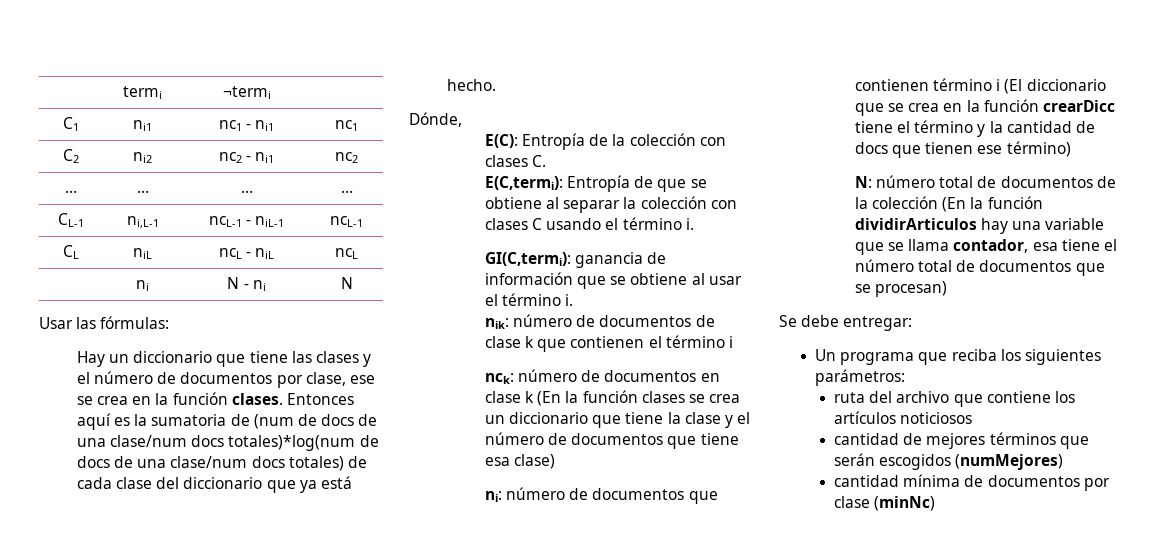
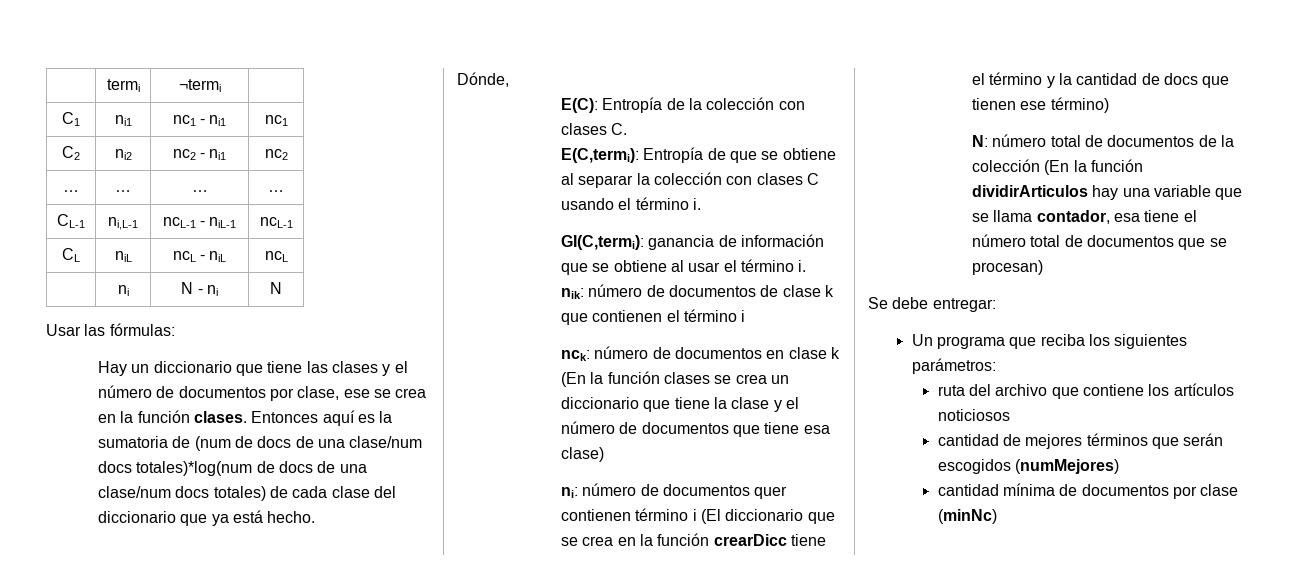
- ni: número de documentos que contienen término i (El diccionario que se crea en la función crearDicc tiene el término y la cantidad de docs que tienen ese término)
+ ni: número de documentos quer contienen término i (El diccionario que se crea en la función crearDicc tiene el término y la cantidad de docs que tienen ese término)

